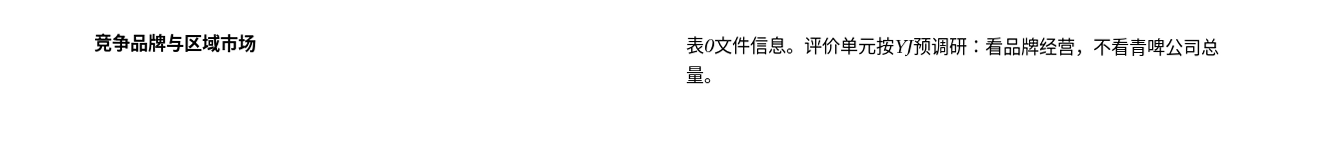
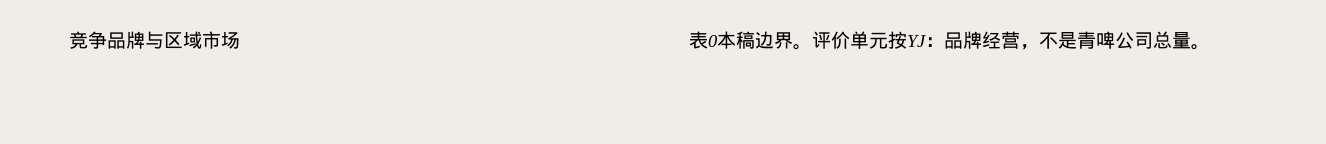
- 表0文件信息。
+ 表0本稿边界。
- 评价单元按YJ预调研：看品牌经营，不看青啤公司总量。
+ 评价单元按YJ：品牌经营，不是青啤公司总量。

